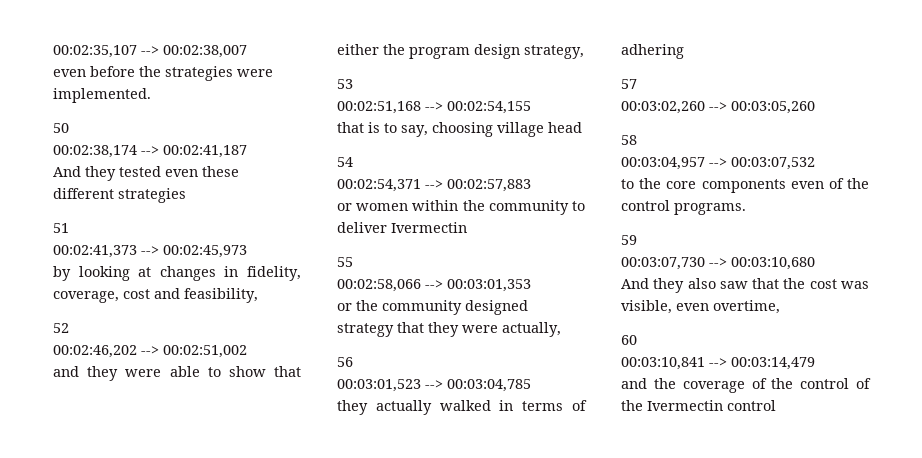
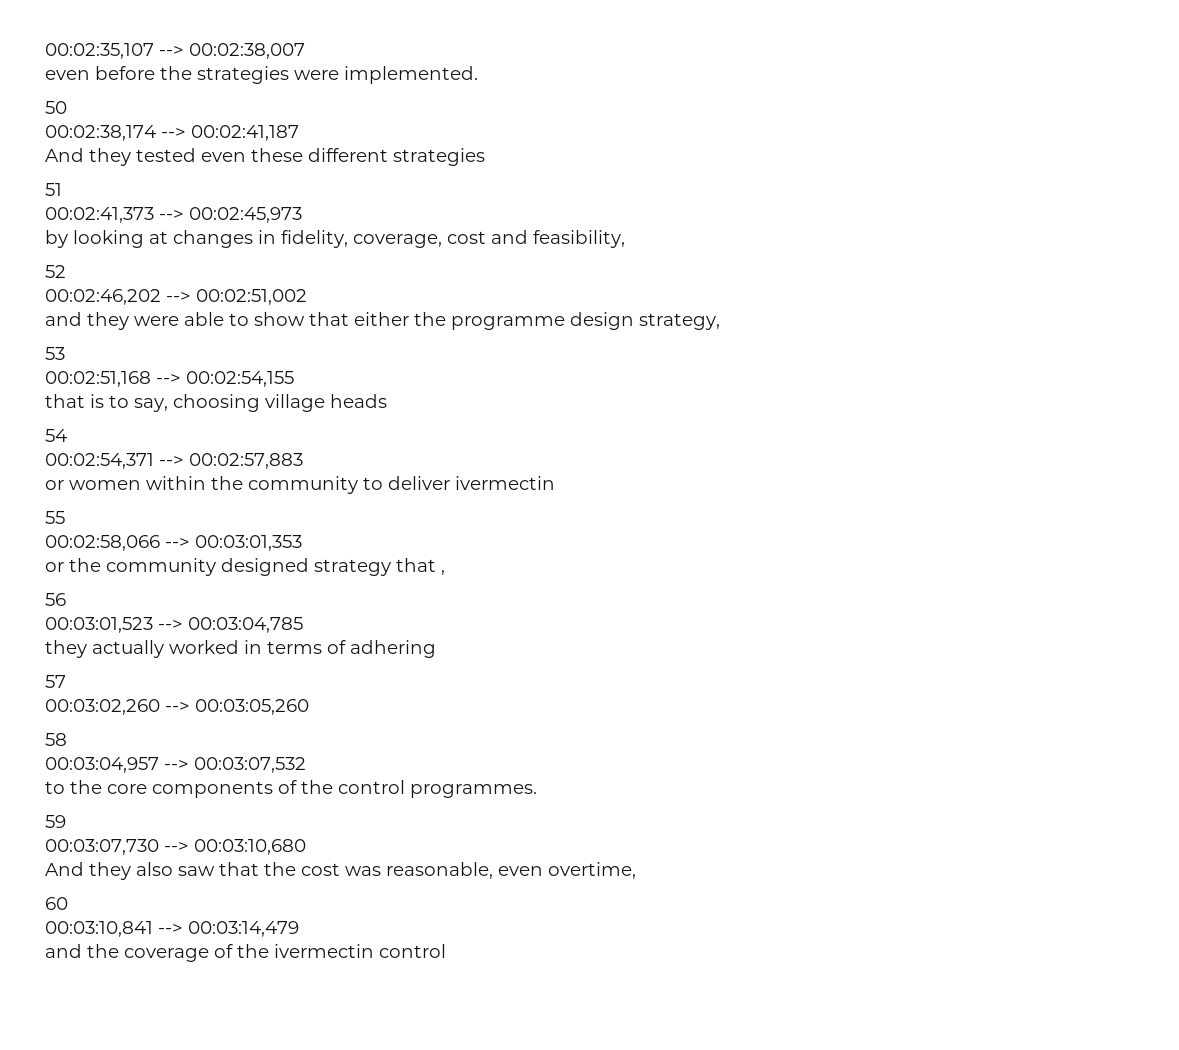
- and they were able to show that either the program design strategy,
+ and they were able to show that either the programme design strategy,
- that is to say, choosing village head
+ that is to say, choosing village heads
- or women within the community to deliver Ivermectin
+ or women within the community to deliver ivermectin
- or the community designed strategy that they were actually,
+ or the community designed strategy that ,
- they actually walked in terms of adhering
+ they actually worked in terms of adhering
- to the core components even of the control programs.
+ to the core components of the control programmes.
- And they also saw that the cost was visible, even overtime,
+ And they also saw that the cost was reasonable, even overtime,
- and the coverage of the control of the Ivermectin control
+ and the coverage of the ivermectin control

